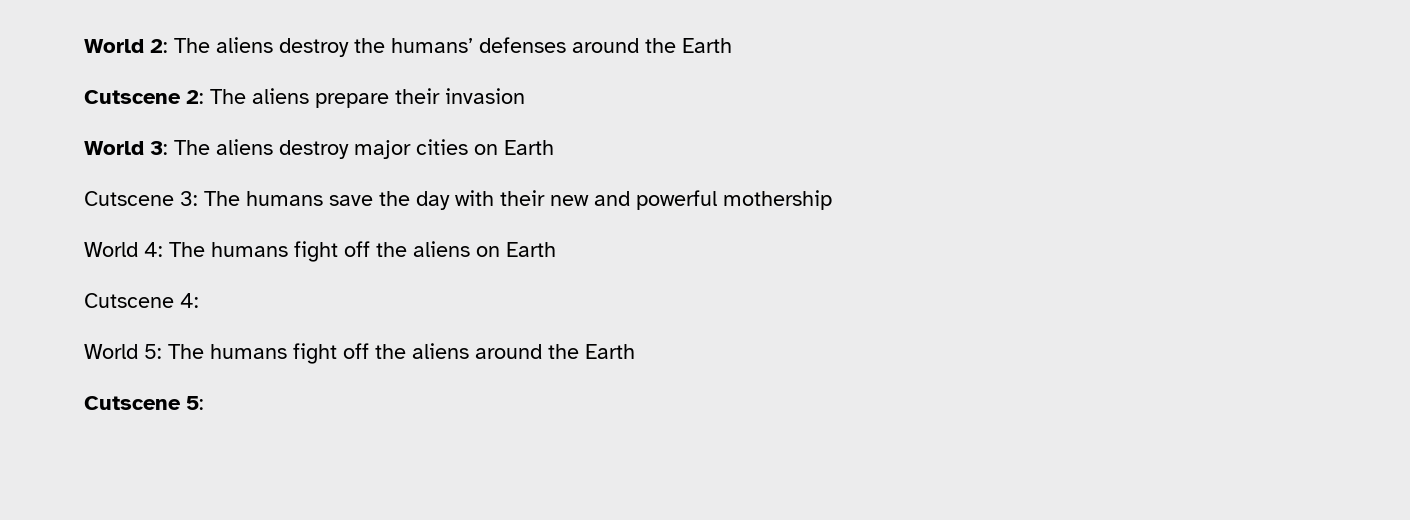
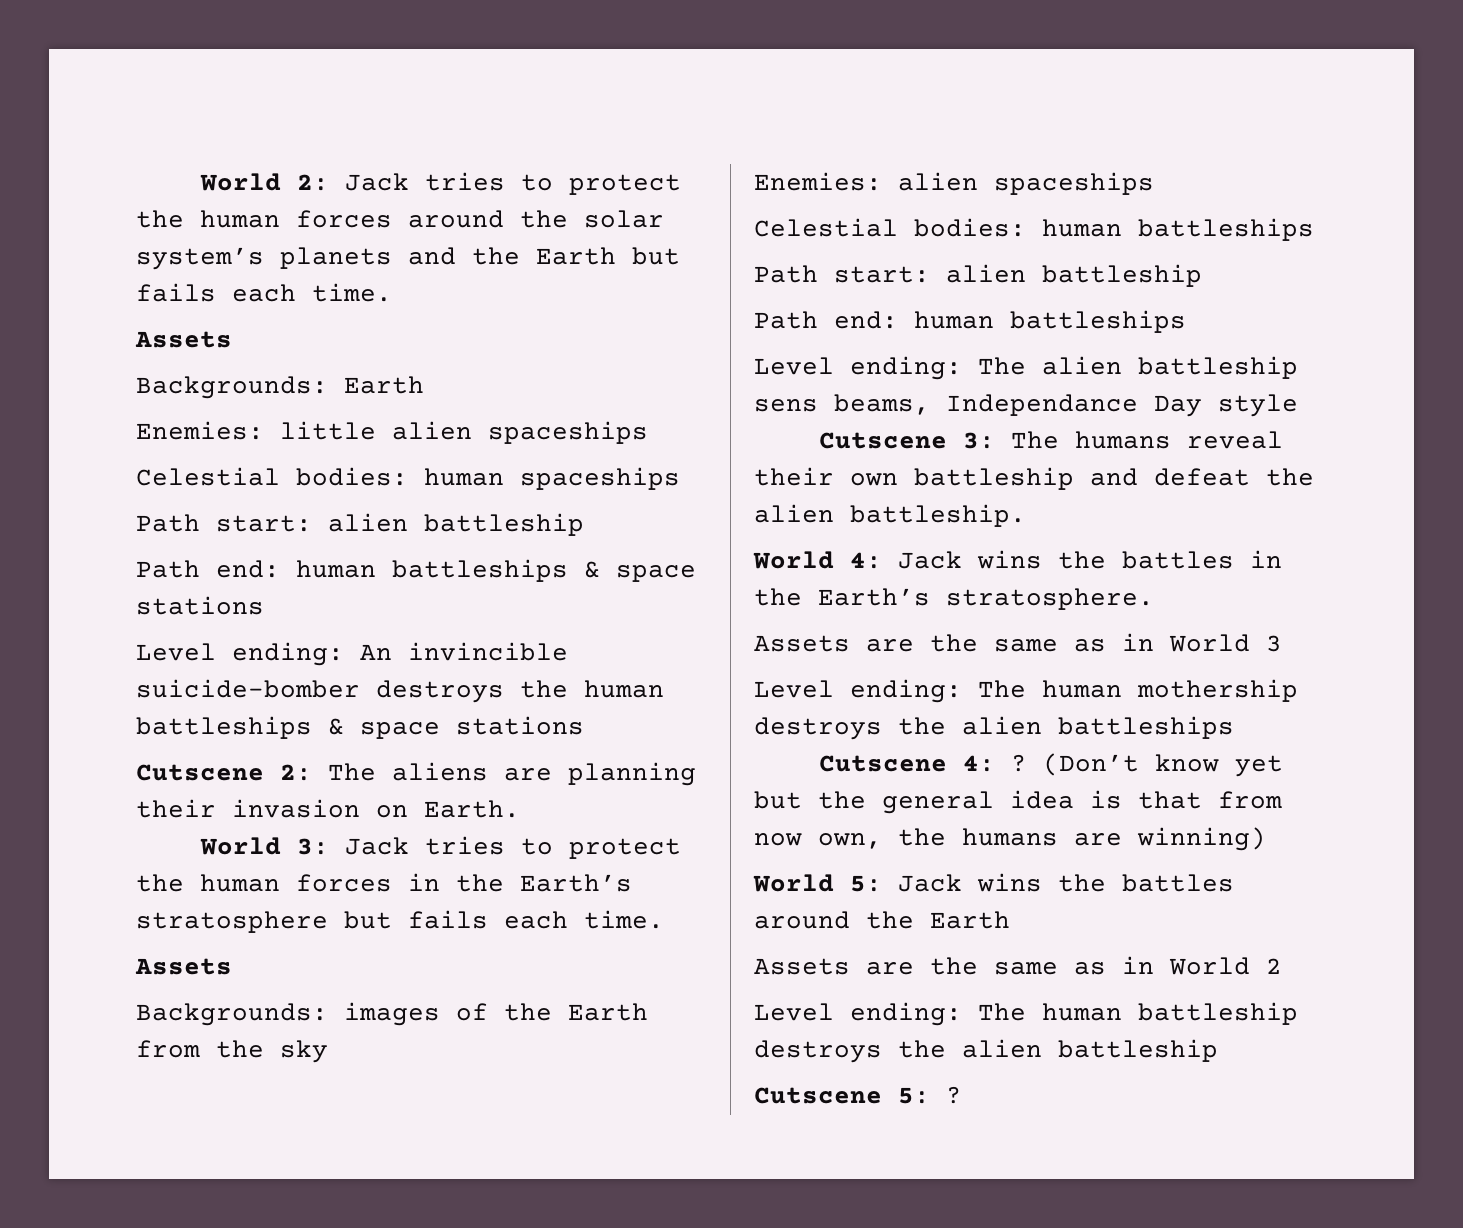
- World 2: The aliens destroy the humans’ defenses around the Earth
+ World 2: Jack tries to protect the human forces around the solar system’s planets and the Earth but fails each time.
+ Assets
+ Backgrounds: Earth
+ Enemies: little alien spaceships
+ Celestial bodies: human spaceships
+ Path start: alien battleship
+ Path end: human battleships & space stations
+ Level ending: An invincible suicide-bomber destroys the human battleships & space stations
- Cutscene 2: The aliens prepare their invasion
+ Cutscene 2: The aliens are planning their invasion on Earth.
- World 3: The aliens destroy major cities on Earth
- Cutscene 3: The humans save the day with their new and powerful mothership
- World 4: The humans fight off the aliens on Earth
- Cutscene 4:
- World 5: The humans fight off the aliens around the Earth
+ World 3: Jack tries to protect the human forces in the Earth’s stratosphere but fails each time.
+ Assets
+ Backgrounds: images of the Earth from the sky
+ Enemies: alien spaceships
+ Celestial bodies: human battleships
+ Path start: alien battleship
+ Path end: human battleships
+ Level ending: The alien battleship sens beams, Independance Day style
+ Cutscene 3: The humans reveal their own battleship and defeat the alien battleship.
+ World 4: Jack wins the battles in the Earth’s stratosphere.
+ Assets are the same as in World 3
+ Level ending: The human mothership destroys the alien battleships
+ Cutscene 4: ? (Don’t know yet but the general idea is that from now own, the humans are winning)
+ World 5: Jack wins the battles around the Earth
+ Assets are the same as in World 2
+ Level ending: The human battleship destroys the alien battleship
- Cutscene 5:
+ Cutscene 5: ?

